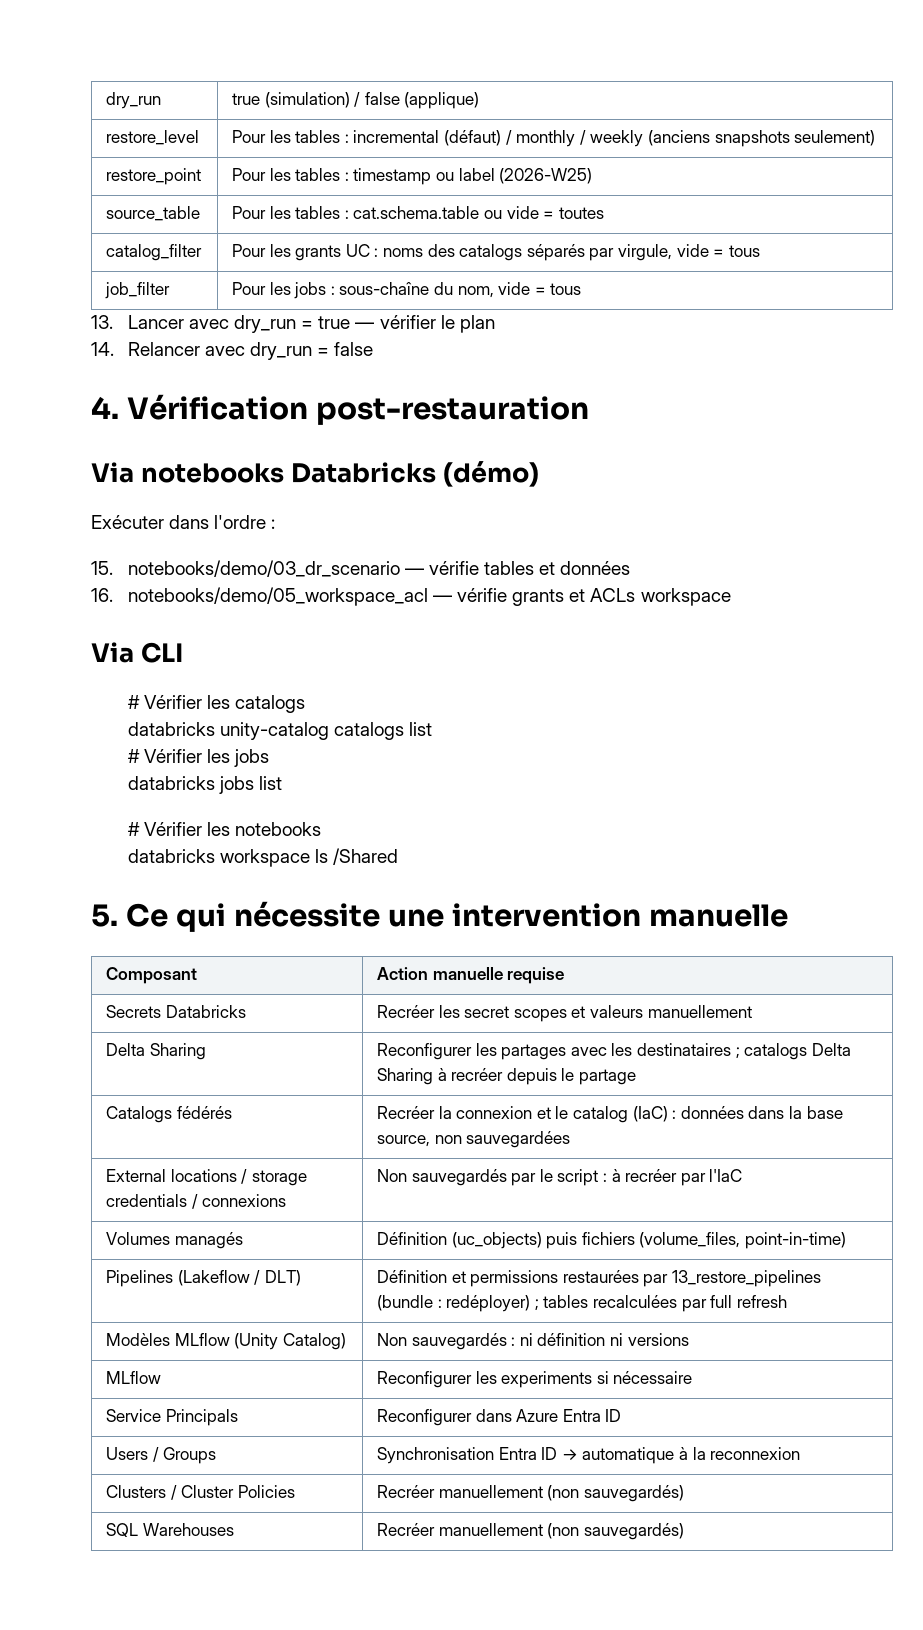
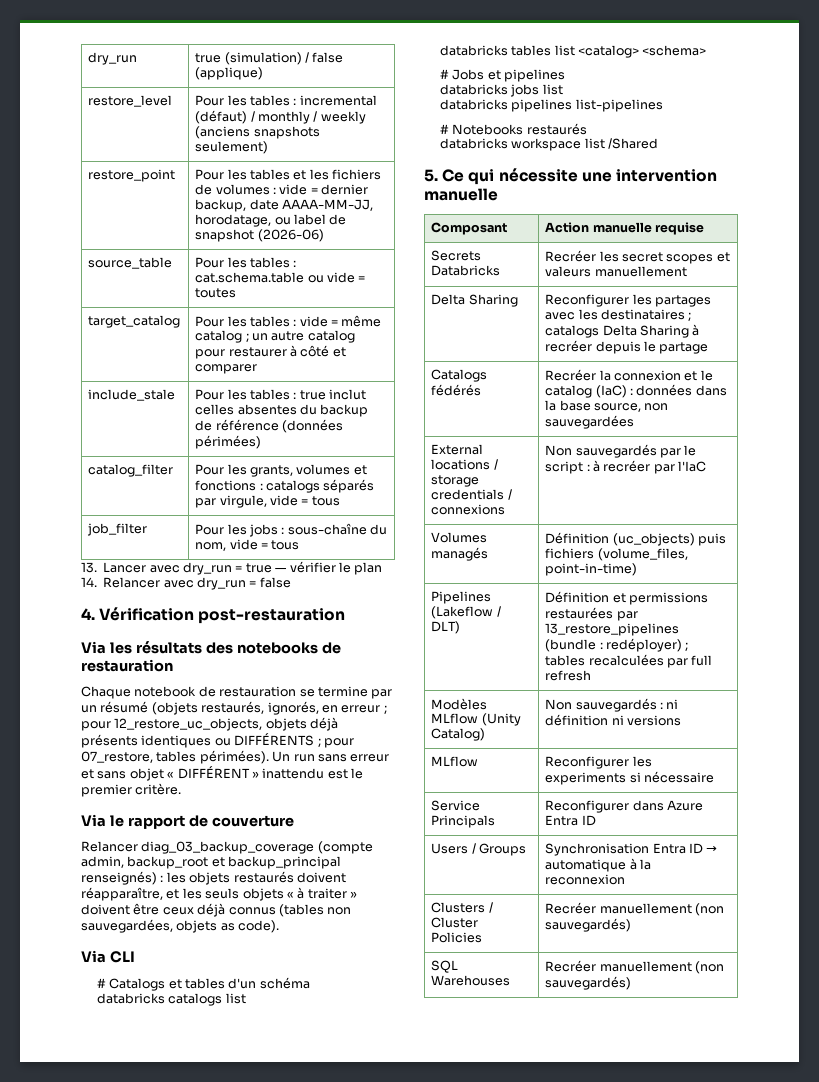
- restore_point | Pour les tables : timestamp ou label (2026-W25)
+ restore_point | Pour les tables et les fichiers de volumes : vide = dernier backup, date AAAA-MM-JJ, horodatage, ou label de snapshot (2026-06)
- catalog_filter | Pour les grants UC : noms des catalogs séparés par virgule, vide = tous
+ target_catalog | Pour les tables : vide = même catalog ; un autre catalog pour restaurer à côté et comparer
+ include_stale | Pour les tables : true inclut celles absentes du backup de référence (données périmées)
+ catalog_filter | Pour les grants, volumes et fonctions : catalogs séparés par virgule, vide = tous
- Via notebooks Databricks (démo)
- Exécuter dans l'ordre :
- 15. notebooks/demo/03_dr_scenario — vérifie tables et données
- 16. notebooks/demo/05_workspace_acl — vérifie grants et ACLs workspace
+ Via les résultats des notebooks de restauration
+ Chaque notebook de restauration se termine par un résumé (objets restaurés, ignorés, en erreur ; pour 12_restore_uc_objects, objets déjà présents identiques ou DIFFÉRENTS ; pour 07_restore, tables périmées). Un run sans erreur et sans objet « DIFFÉRENT » inattendu est le premier critère.
+ Via le rapport de couverture
+ Relancer diag_03_backup_coverage (compte admin, backup_root et backup_principal renseignés) : les objets restaurés doivent réapparaître, et les seuls objets « à traiter » doivent être ceux déjà connus (tables non sauvegardées, objets as code).
  Via CLI
- # Vérifier les catalogs
- databricks unity-catalog catalogs list
+ # Catalogs et tables d'un schéma
+ databricks catalogs list
- # Vérifier les jobs
+ databricks tables list <catalog> <schema>
+ # Jobs et pipelines
  databricks jobs list
- # Vérifier les notebooks
+ databricks pipelines list-pipelines
+ # Notebooks restaurés
- databricks workspace ls /Shared
+ databricks workspace list /Shared

